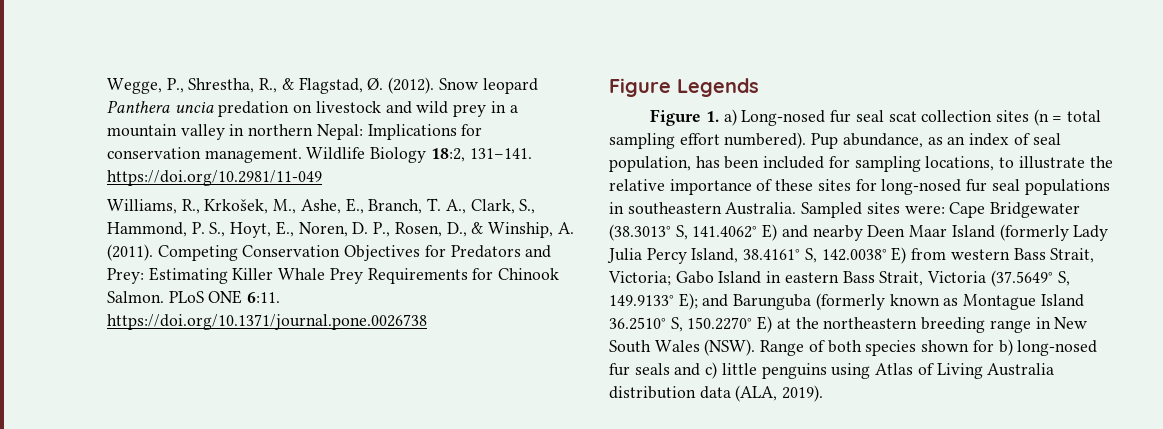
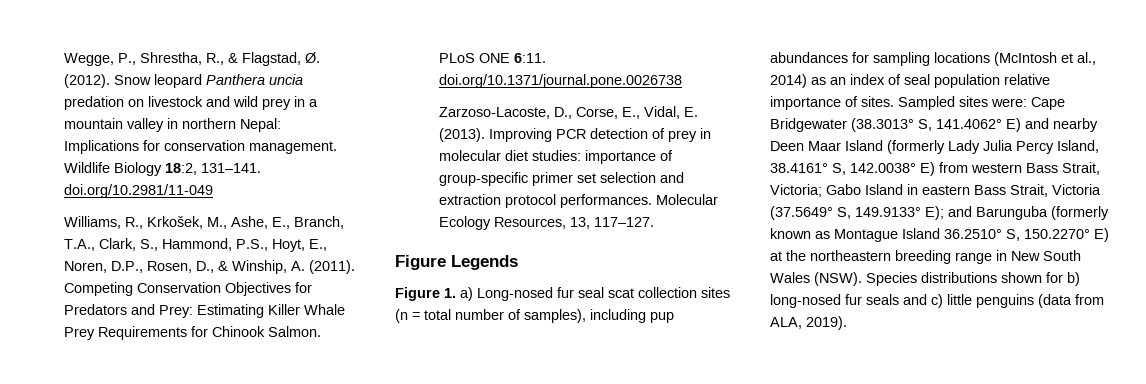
- Wildlife Biology 18:2, 131–141. https://doi.org/10.2981/11-049
+ Wildlife Biology 18:2, 131–141. doi.org/10.2981/11-049
- Williams, R., Krkošek, M., Ashe, E., Branch, T. A., Clark, S., Hammond, P. S., Hoyt, E., Noren, D. P., Rosen, D., & Winship, A. (2011).
+ Williams, R., Krkošek, M., Ashe, E., Branch, T.A., Clark, S., Hammond, P.S., Hoyt, E., Noren, D.P., Rosen, D., & Winship, A. (2011).
- PLoS ONE 6:11. https://doi.org/10.1371/journal.pone.0026738
+ PLoS ONE 6:11. doi.org/10.1371/journal.pone.0026738
+ Zarzoso-Lacoste, D., Corse, E., Vidal, E. (2013). Improving PCR detection of prey in molecular diet studies: importance of group-specific primer set selection and extraction protocol performances. Molecular Ecology Resources, 13, 117–127.
- Figure 1. a) Long-nosed fur seal scat collection sites (n = total sampling effort numbered). Pup abundance, as an index of seal population, has been included for sampling locations, to illustrate the relative importance of these sites for long-nosed fur seal populations in southeastern Australia.
+ Figure 1. a) Long-nosed fur seal scat collection sites (n = total number of samples), including pup abundances for sampling locations (McIntosh et al., 2014) as an index of seal population relative importance of sites.
- Range of both species shown for b) long-nosed fur seals and c) little penguins using Atlas of Living Australia distribution data (ALA, 2019).
+ Species distributions shown for b) long-nosed fur seals and c) little penguins (data from ALA, 2019).

